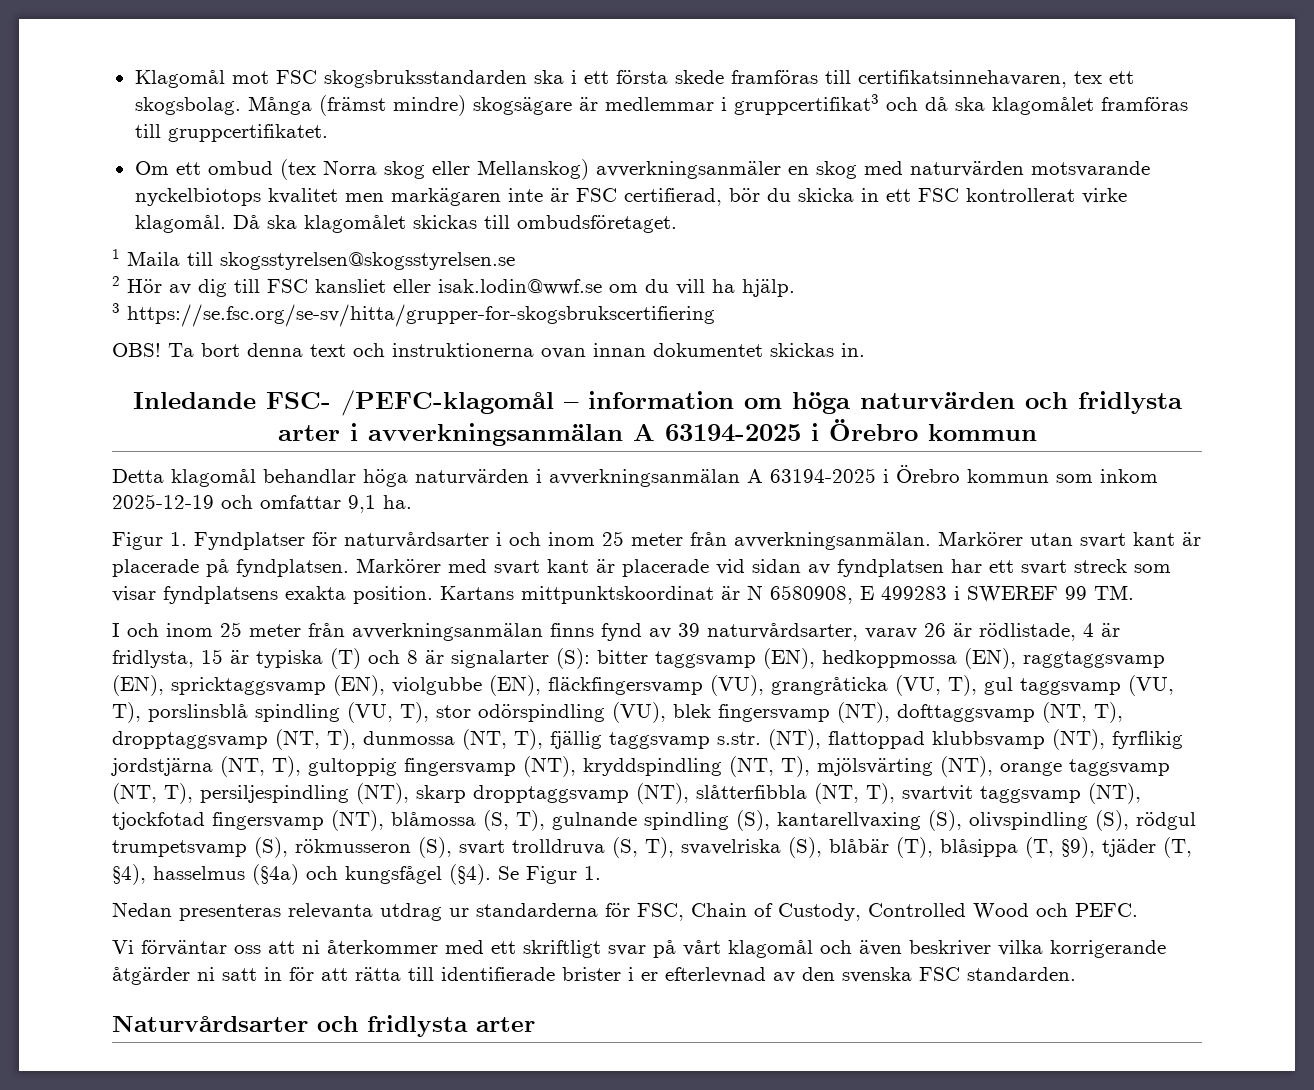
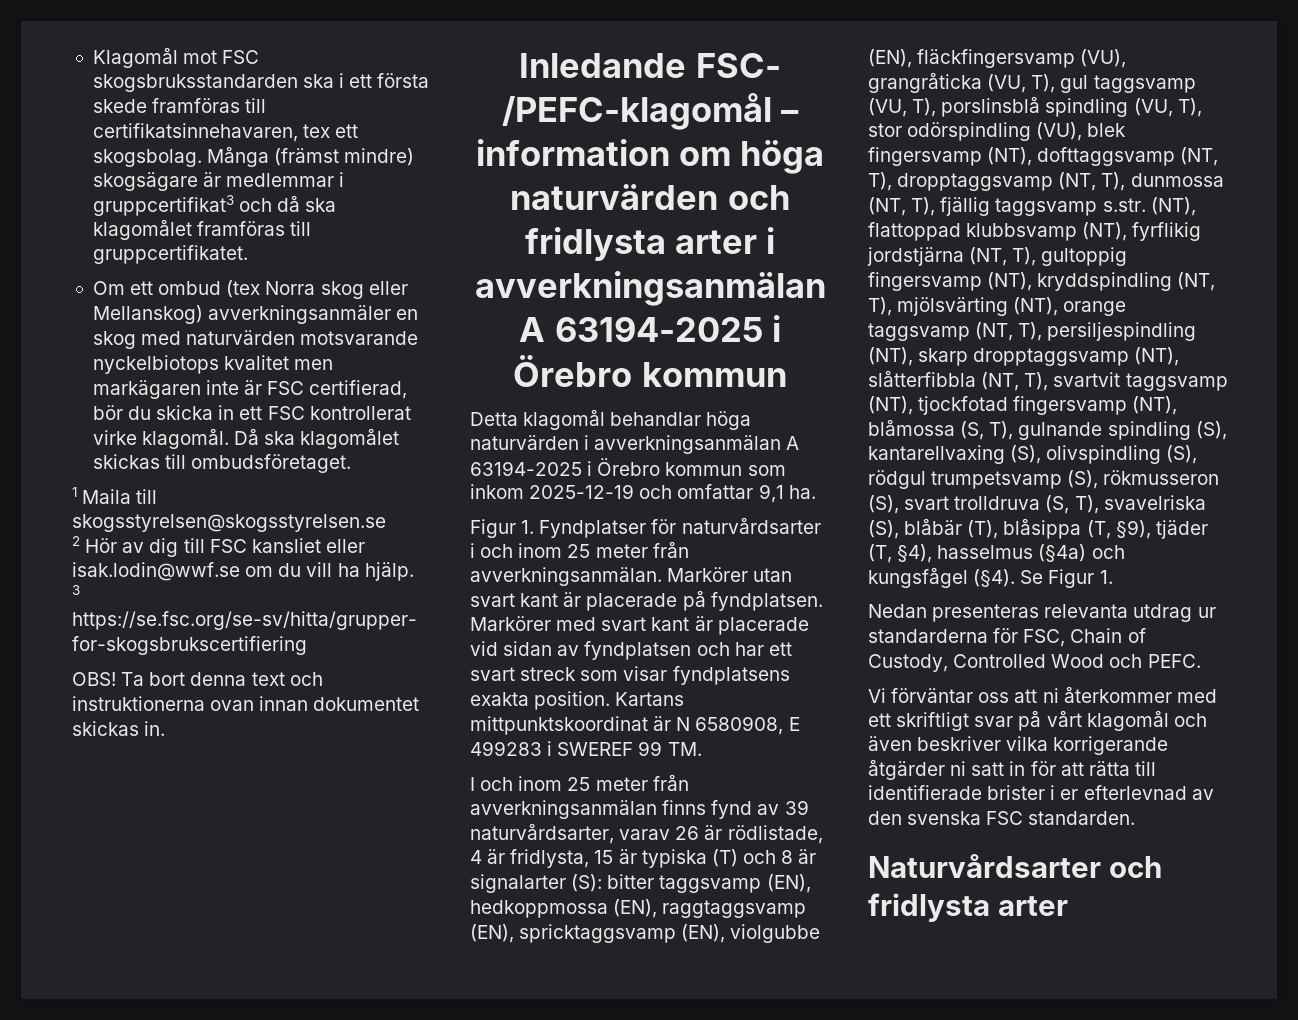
- Markörer med svart kant är placerade vid sidan av fyndplatsen har ett svart streck som visar fyndplatsens exakta position.
+ Markörer med svart kant är placerade vid sidan av fyndplatsen och har ett svart streck som visar fyndplatsens exakta position.

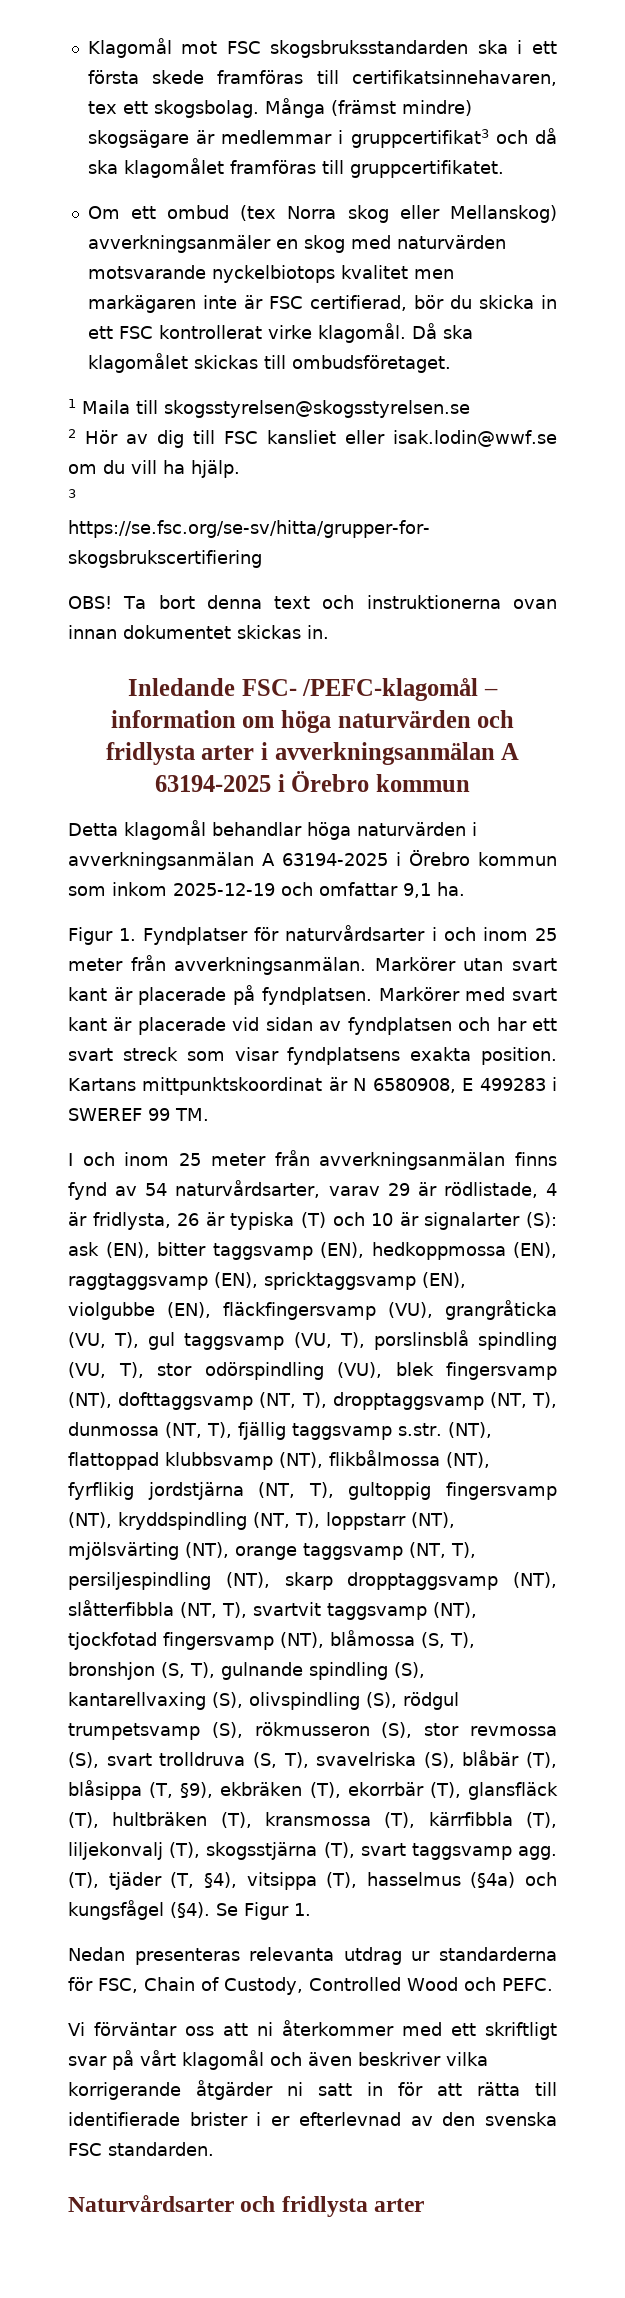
- I och inom 25 meter från avverkningsanmälan finns fynd av 39 naturvårdsarter, varav 26 är rödlistade, 4 är fridlysta, 15 är typiska (T) och 8 är signalarter (S):
+ I och inom 25 meter från avverkningsanmälan finns fynd av 54 naturvårdsarter, varav 29 är rödlistade, 4 är fridlysta, 26 är typiska (T) och 10 är signalarter (S):
- bitter taggsvamp (EN), hedkoppmossa (EN), raggtaggsvamp (EN), spricktaggsvamp (EN), violgubbe (EN), fläckfingersvamp (VU), grangråticka (VU, T), gul taggsvamp (VU, T), porslinsblå spindling (VU, T), stor odörspindling (VU), blek fingersvamp (NT), dofttaggsvamp (NT, T), dropptaggsvamp (NT, T), dunmossa (NT, T), fjällig taggsvamp s.str. (NT), flattoppad klubbsvamp (NT), fyrflikig jordstjärna (NT, T), gultoppig fingersvamp (NT), kryddspindling (NT, T), mjölsvärting (NT), orange taggsvamp (NT, T), persiljespindling (NT), skarp dropptaggsvamp (NT), slåtterfibbla (NT, T), svartvit taggsvamp (NT), tjockfotad fingersvamp (NT), blåmossa (S, T), gulnande spindling (S), kantarellvaxing (S), olivspindling (S), rödgul trumpetsvamp (S), rökmusseron (S), svart trolldruva (S, T), svavelriska (S), blåbär (T), blåsippa (T, §9), tjäder (T, §4), hasselmus (§4a) och kungsfågel (§4).
+ ask (EN), bitter taggsvamp (EN), hedkoppmossa (EN), raggtaggsvamp (EN), spricktaggsvamp (EN), violgubbe (EN), fläckfingersvamp (VU), grangråticka (VU, T), gul taggsvamp (VU, T), porslinsblå spindling (VU, T), stor odörspindling (VU), blek fingersvamp (NT), dofttaggsvamp (NT, T), dropptaggsvamp (NT, T), dunmossa (NT, T), fjällig taggsvamp s.str. (NT), flattoppad klubbsvamp (NT), flikbålmossa (NT), fyrflikig jordstjärna (NT, T), gultoppig fingersvamp (NT), kryddspindling (NT, T), loppstarr (NT), mjölsvärting (NT), orange taggsvamp (NT, T), persiljespindling (NT), skarp dropptaggsvamp (NT), slåtterfibbla (NT, T), svartvit taggsvamp (NT), tjockfotad fingersvamp (NT), blåmossa (S, T), bronshjon (S, T), gulnande spindling (S), kantarellvaxing (S), olivspindling (S), rödgul trumpetsvamp (S), rökmusseron (S), stor revmossa (S), svart trolldruva (S, T), svavelriska (S), blåbär (T), blåsippa (T, §9), ekbräken (T), ekorrbär (T), glansfläck (T), hultbräken (T), kransmossa (T), kärrfibbla (T), liljekonvalj (T), skogsstjärna (T), svart taggsvamp agg. (T), tjäder (T, §4), vitsippa (T), hasselmus (§4a) och kungsfågel (§4).

